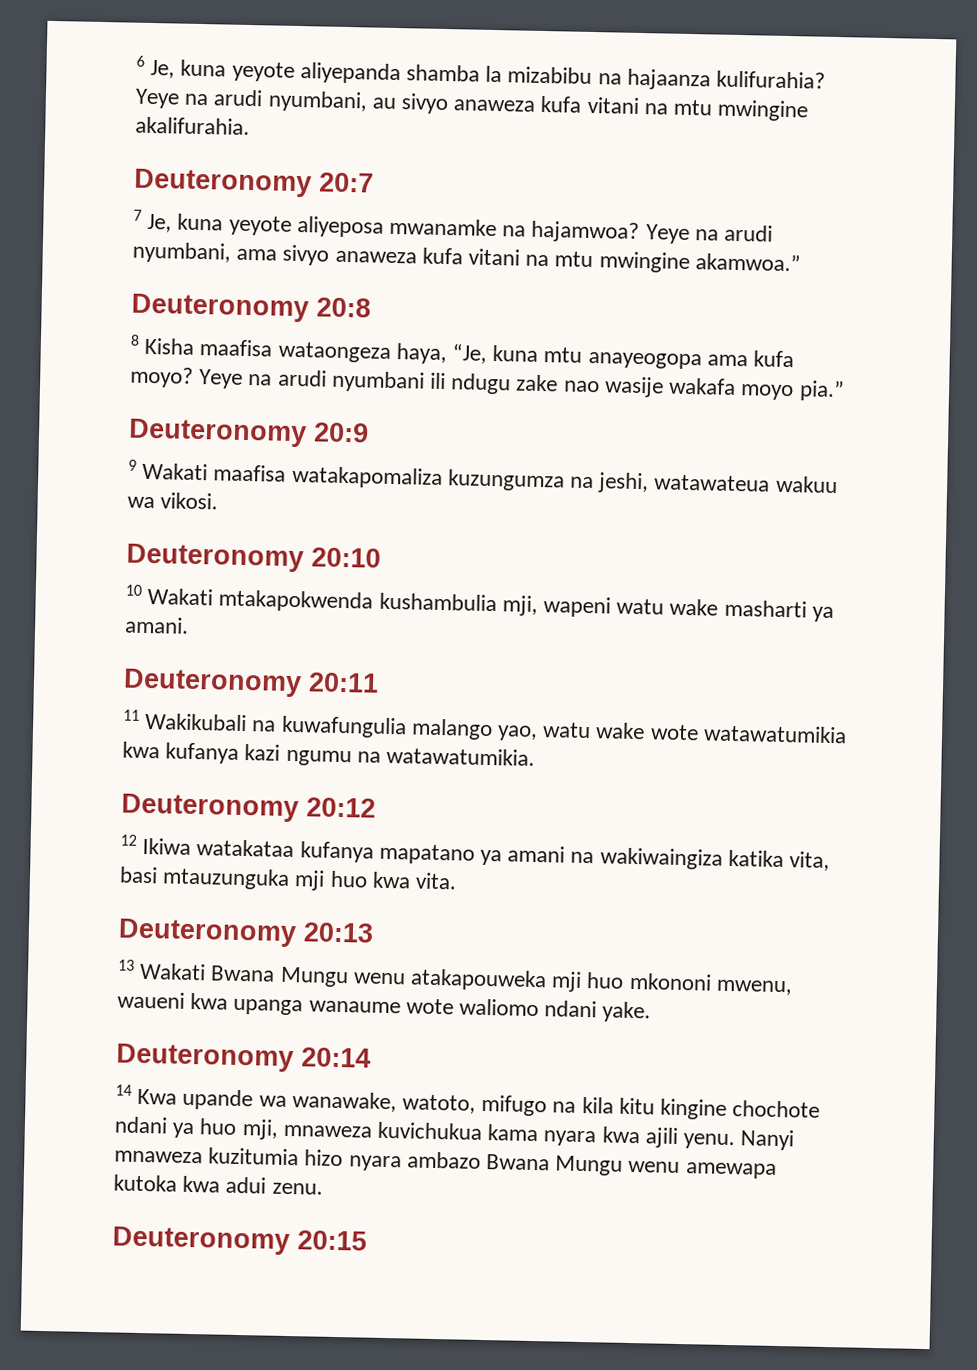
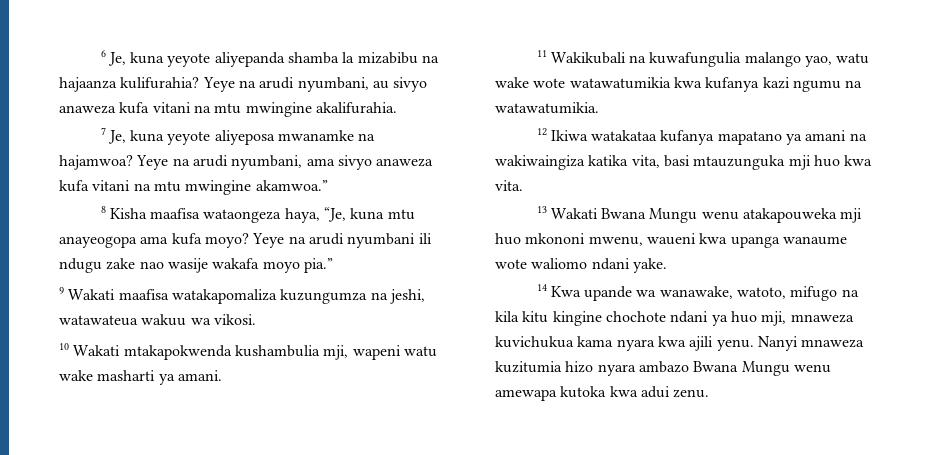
- Deuteronomy 20:7
- Deuteronomy 20:8
- Deuteronomy 20:9
- Deuteronomy 20:10
- Deuteronomy 20:11
- Deuteronomy 20:12
- Deuteronomy 20:13
- Deuteronomy 20:14
- Deuteronomy 20:15

